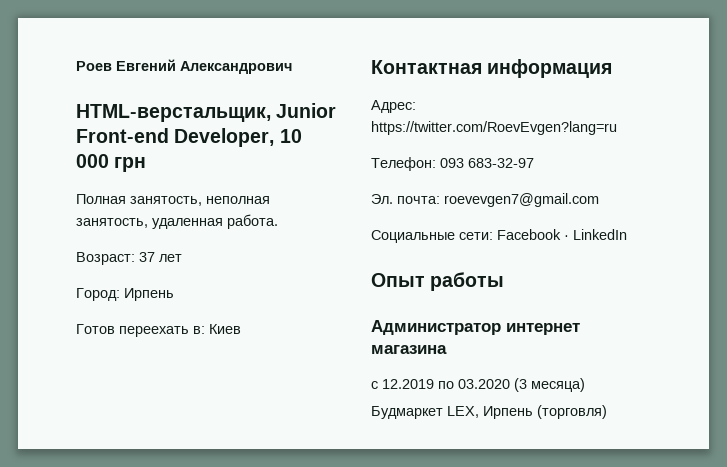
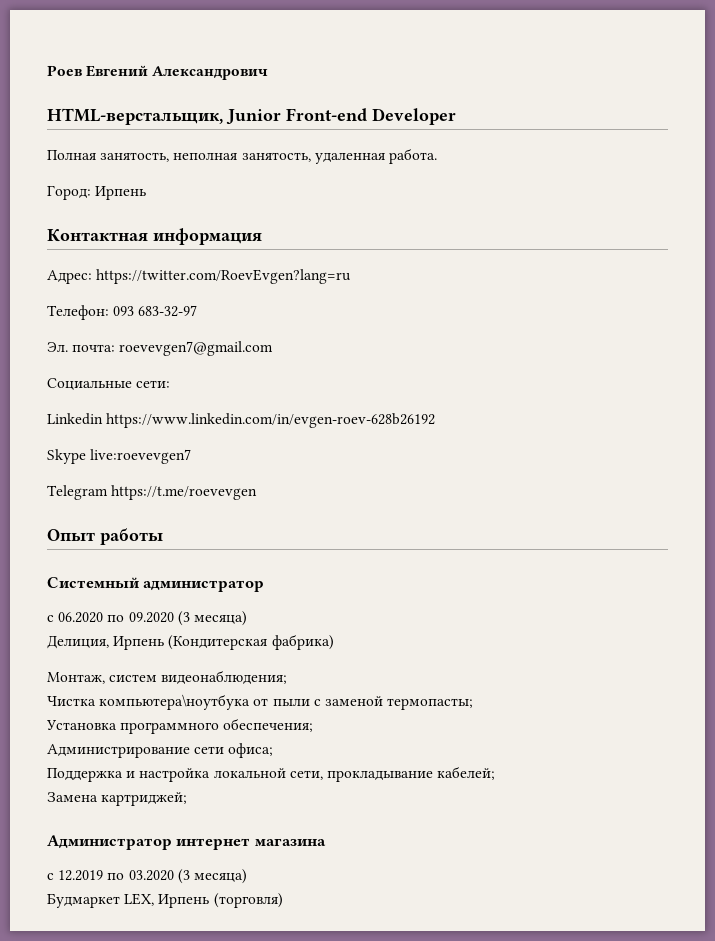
- HTML-верстальщик, Junior Front-end Developer, 10 000 грн
+ HTML-верстальщик, Junior Front-end Developer
- Возраст: 37 лет
- Готов переехать в: Киев
- Социальные сети: Facebook · LinkedIn
+ Социальные сети:
+ Linkedin https://www.linkedin.com/in/evgen-roev-628b26192
+ Skype live:roevevgen7
+ Telegram https://t.me/roevevgen
  Опыт работы
+ Системный администратор
+ с 06.2020 по 09.2020 (3 месяца)
+ Делиция, Ирпень (Кондитерская фабрика)
+ Монтаж, систем видеонаблюдения;
+ Чистка компьютера\ноутбука от пыли с заменой термопасты;
+ Установка программного обеспечения;
+ Администрирование сети офиса;
+ Поддержка и настройка локальной сети, прокладывание кабелей;
+ Замена картриджей;

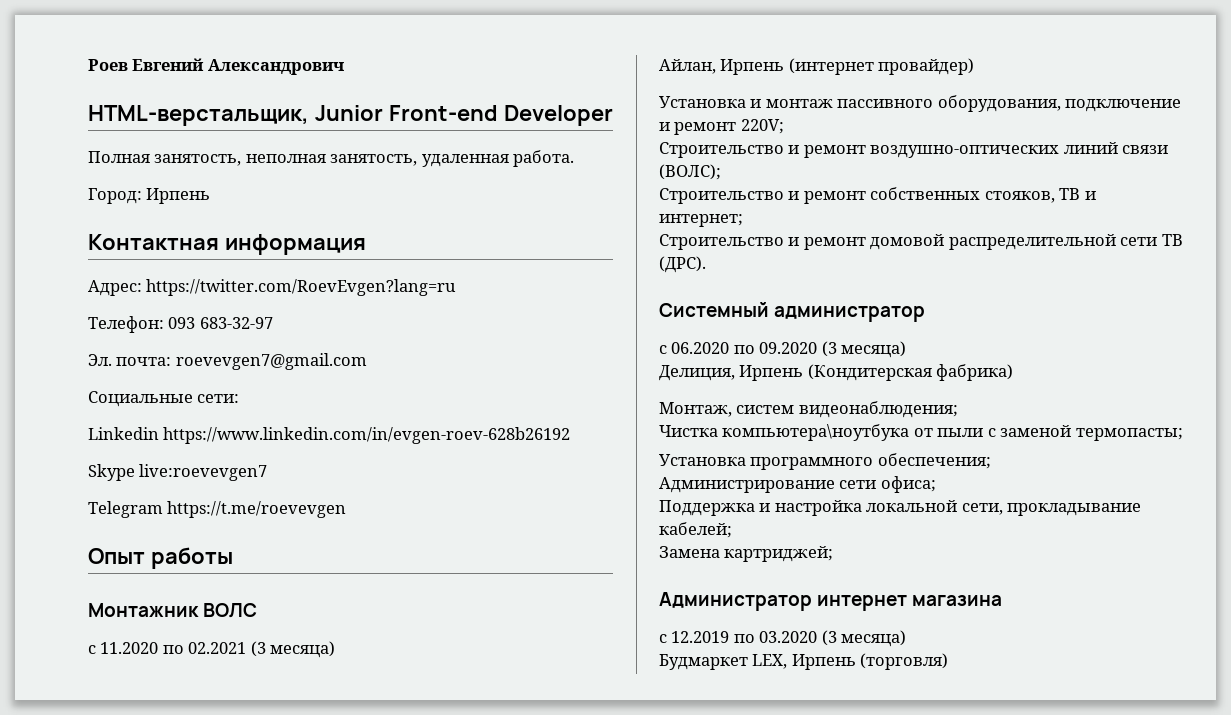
+ Монтажник ВОЛС
+ с 11.2020 по 02.2021 (3 месяца)
+ Айлан, Ирпень (интернет провайдер)
+ Установка и монтаж пассивного оборудования, подключение и ремонт 220V;
+ Строительство и ремонт воздушно-оптических линий связи (ВОЛС);
+ Строительство и ремонт собственных стояков, ТВ и интернет;
+ Строительство и ремонт домовой распределительной сети ТВ (ДРС).

